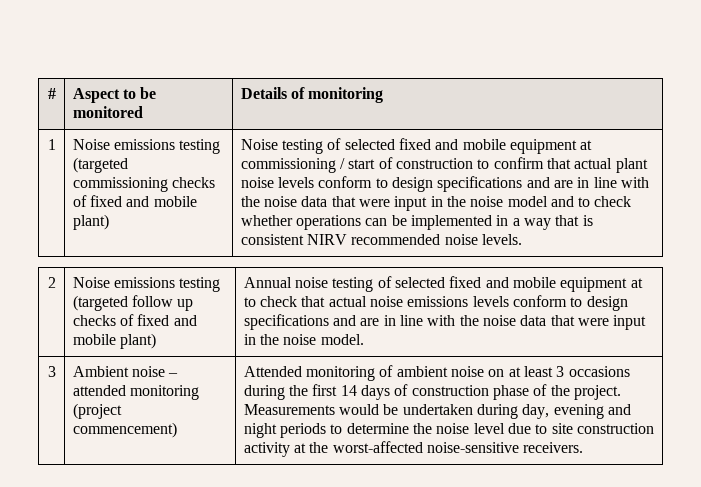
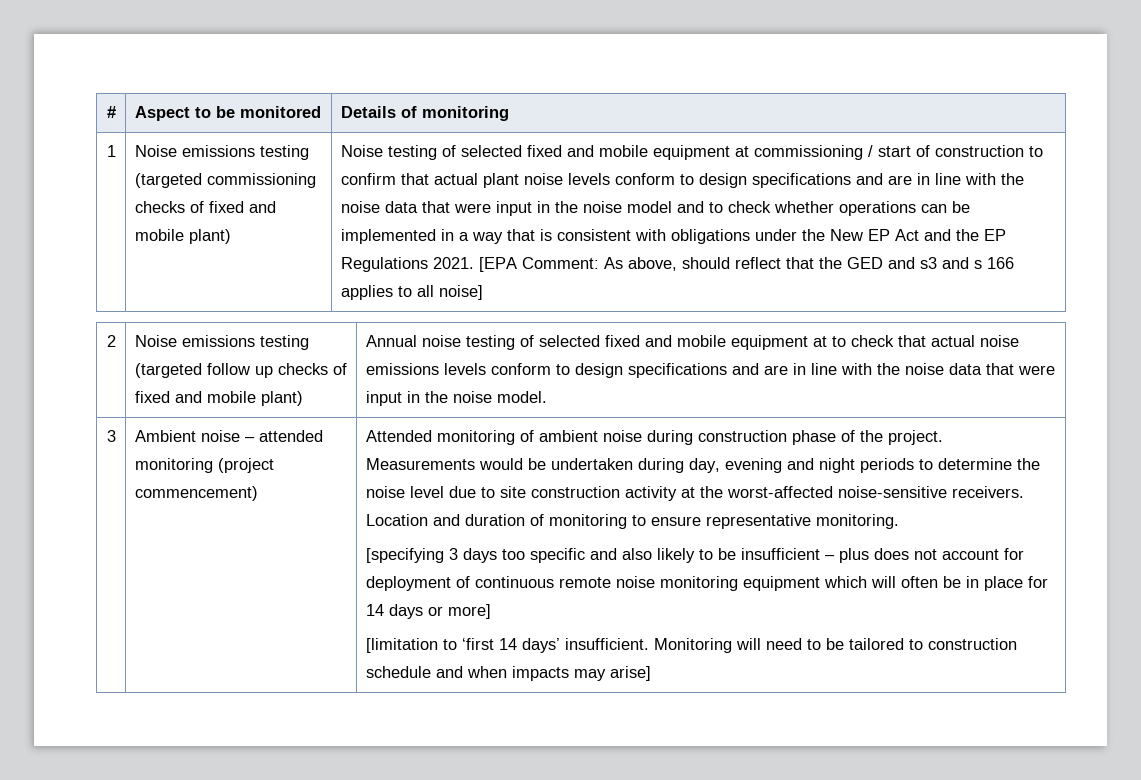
- Noise testing of selected fixed and mobile equipment at commissioning / start of construction to confirm that actual plant noise levels conform to design specifications and are in line with the noise data that were input in the noise model and to check whether operations can be implemented in a way that is consistent NIRV recommended noise levels.
+ Noise testing of selected fixed and mobile equipment at commissioning / start of construction to confirm that actual plant noise levels conform to design specifications and are in line with the noise data that were input in the noise model and to check whether operations can be implemented in a way that is consistent with obligations under the New EP Act and the EP Regulations 2021. [EPA Comment: As above, should reflect that the GED and s3 and s 166 applies to all noise]
- Attended monitoring of ambient noise on at least 3 occasions during the first 14 days of construction phase of the project.
+ Attended monitoring of ambient noise during construction phase of the project.
+ Location and duration of monitoring to ensure representative monitoring.
+ [specifying 3 days too specific and also likely to be insufficient – plus does not account for deployment of continuous remote noise monitoring equipment which will often be in place for 14 days or more]
+ [limitation to ‘first 14 days’ insufficient. Monitoring will need to be tailored to construction schedule and when impacts may arise]

